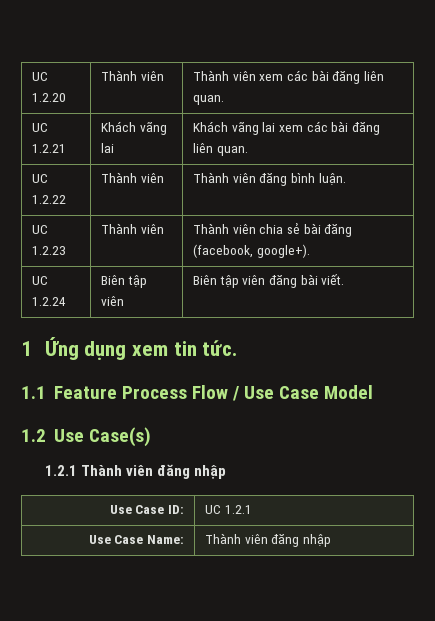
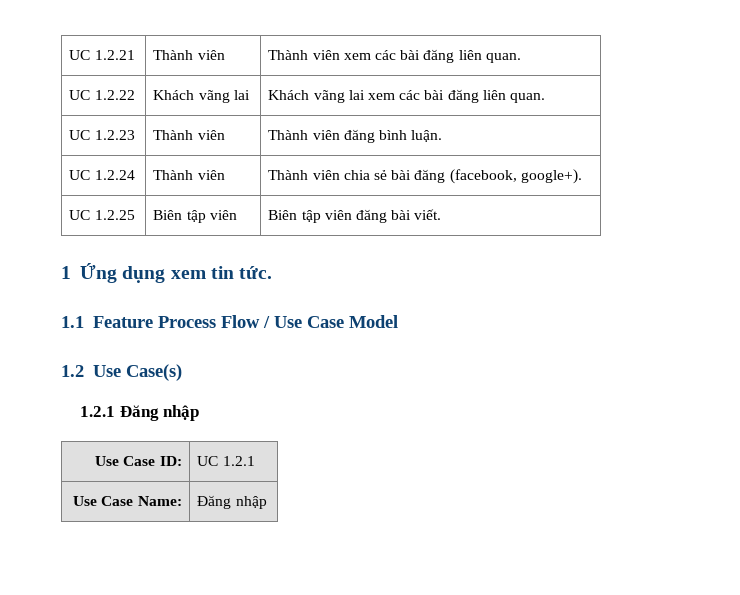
- UC 1.2.20 | Thành viên | Thành viên xem các bài đăng liên quan.
+ UC 1.2.21 | Thành viên | Thành viên xem các bài đăng liên quan.
- UC 1.2.21 | Khách vãng lai | Khách vãng lai xem các bài đăng liên quan.
+ UC 1.2.22 | Khách vãng lai | Khách vãng lai xem các bài đăng liên quan.
- UC 1.2.22 | Thành viên | Thành viên đăng bình luận.
+ UC 1.2.23 | Thành viên | Thành viên đăng bình luận.
- UC 1.2.23 | Thành viên | Thành viên chia sẻ bài đăng (facebook, google+).
+ UC 1.2.24 | Thành viên | Thành viên chia sẻ bài đăng (facebook, google+).
- UC 1.2.24 | Biên tập viên | Biên tập viên đăng bài viết.
+ UC 1.2.25 | Biên tập viên | Biên tập viên đăng bài viết.
- 1.2.1 Thành viên đăng nhập
+ 1.2.1 Đăng nhập
- Use Case Name: | Thành viên đăng nhập
+ Use Case Name: | Đăng nhập

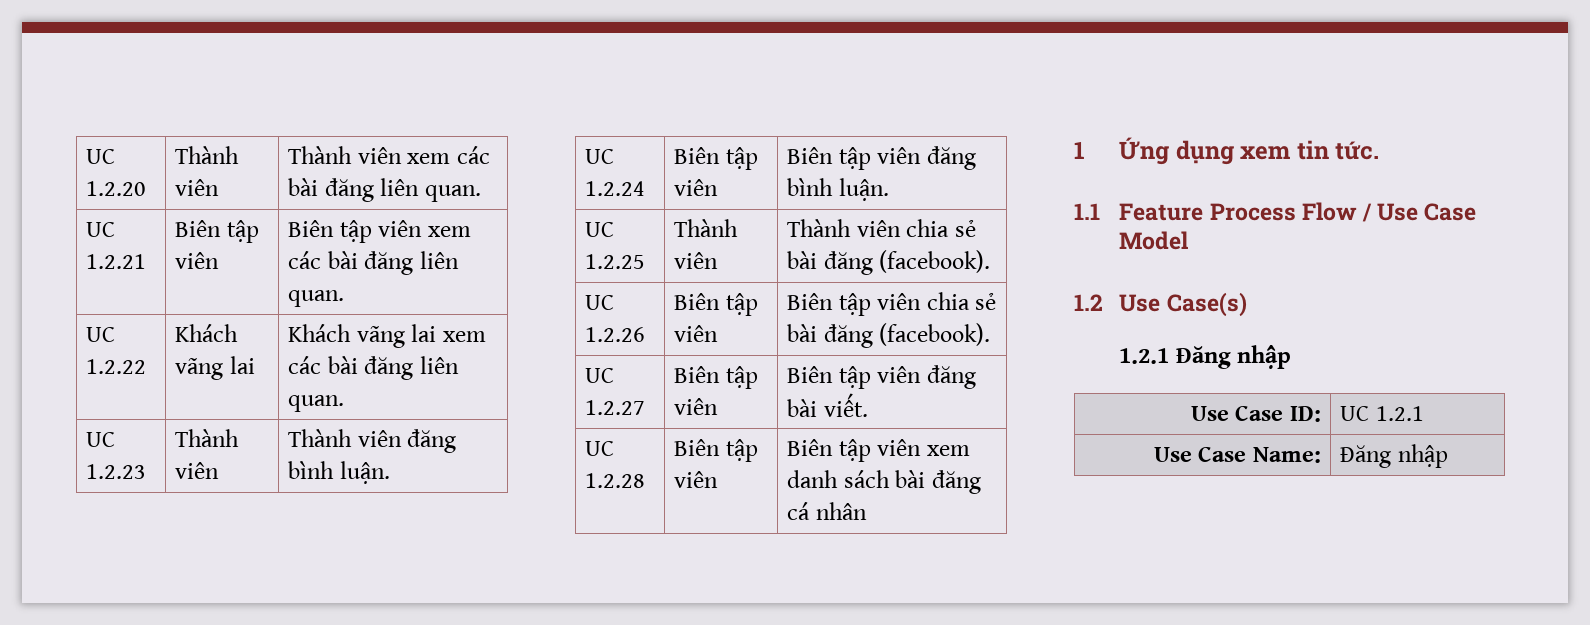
- UC 1.2.21 | Thành viên | Thành viên xem các bài đăng liên quan.
+ UC 1.2.20 | Thành viên | Thành viên xem các bài đăng liên quan.
+ UC 1.2.21 | Biên tập viên | Biên tập viên xem các bài đăng liên quan.
- UC 1.2.24 | Thành viên | Thành viên chia sẻ bài đăng (facebook, google+).
- UC 1.2.25 | Biên tập viên | Biên tập viên đăng bài viết.
+ UC 1.2.24 | Biên tập viên | Biên tập viên đăng bình luận.
+ UC 1.2.25 | Thành viên | Thành viên chia sẻ bài đăng (facebook).
+ UC 1.2.26 | Biên tập viên | Biên tập viên chia sẻ bài đăng (facebook).
+ UC 1.2.27 | Biên tập viên | Biên tập viên đăng bài viết.
+ UC 1.2.28 | Biên tập viên | Biên tập viên xem danh sách bài đăng cá nhân

